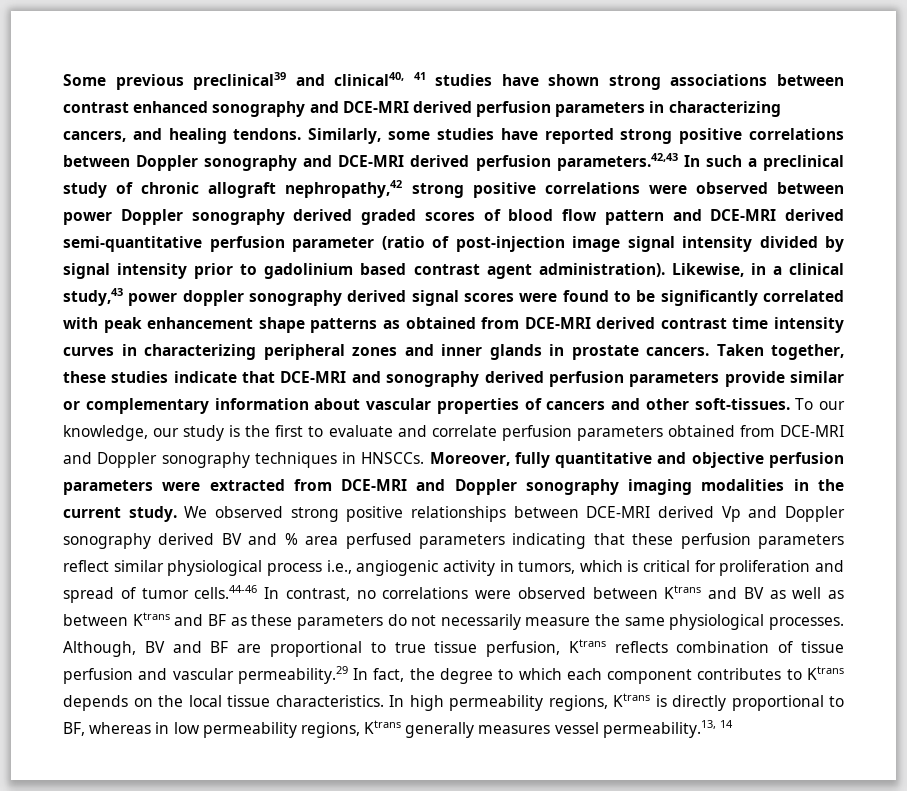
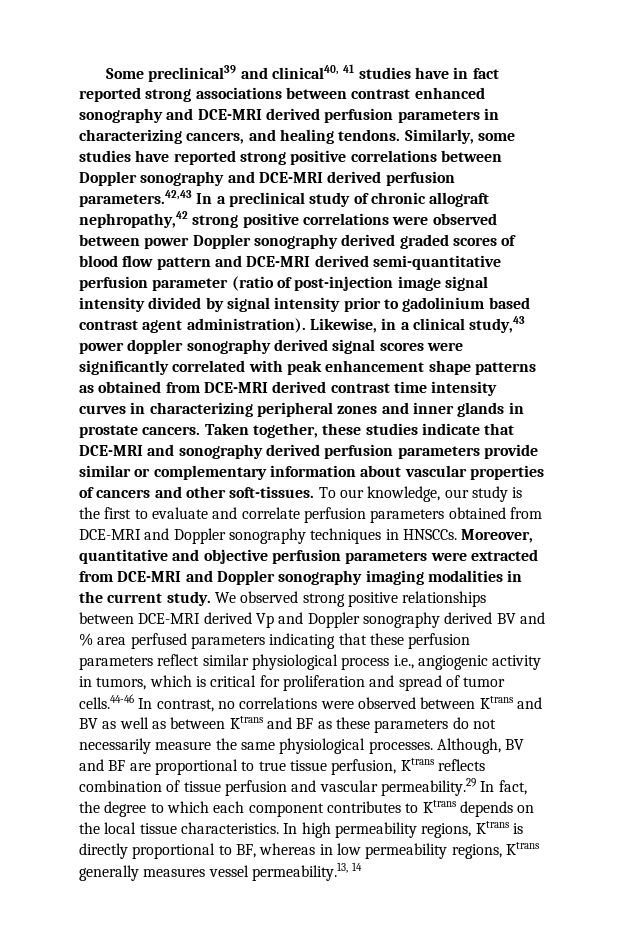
- Some previous preclinical39 and clinical40, 41 studies have shown strong associations between contrast enhanced sonography and DCE-MRI derived perfusion parameters in characterizing cancers, and healing tendons.
+ Some preclinical39 and clinical40, 41 studies have in fact reported strong associations between contrast enhanced sonography and DCE-MRI derived perfusion parameters in characterizing cancers, and healing tendons.
- Similarly, some studies have reported strong positive correlations between Doppler sonography and DCE-MRI derived perfusion parameters.42,43 In such a preclinical study of chronic allograft nephropathy,42 strong positive correlations were observed between power Doppler sonography derived graded scores of blood flow pattern and DCE-MRI derived semi-quantitative perfusion parameter (ratio of post-injection image signal intensity divided by signal intensity prior to gadolinium based contrast agent administration).
+ Similarly, some studies have reported strong positive correlations between Doppler sonography and DCE-MRI derived perfusion parameters.42,43 In a preclinical study of chronic allograft nephropathy,42 strong positive correlations were observed between power Doppler sonography derived graded scores of blood flow pattern and DCE-MRI derived semi-quantitative perfusion parameter (ratio of post-injection image signal intensity divided by signal intensity prior to gadolinium based contrast agent administration).
- Likewise, in a clinical study,43 power doppler sonography derived signal scores were found to be significantly correlated with peak enhancement shape patterns as obtained from DCE-MRI derived contrast time intensity curves in characterizing peripheral zones and inner glands in prostate cancers.
+ Likewise, in a clinical study,43 power doppler sonography derived signal scores were significantly correlated with peak enhancement shape patterns as obtained from DCE-MRI derived contrast time intensity curves in characterizing peripheral zones and inner glands in prostate cancers.
- Moreover, fully quantitative and objective perfusion parameters were extracted from DCE-MRI and Doppler sonography imaging modalities in the current study.
+ Moreover, quantitative and objective perfusion parameters were extracted from DCE-MRI and Doppler sonography imaging modalities in the current study.

